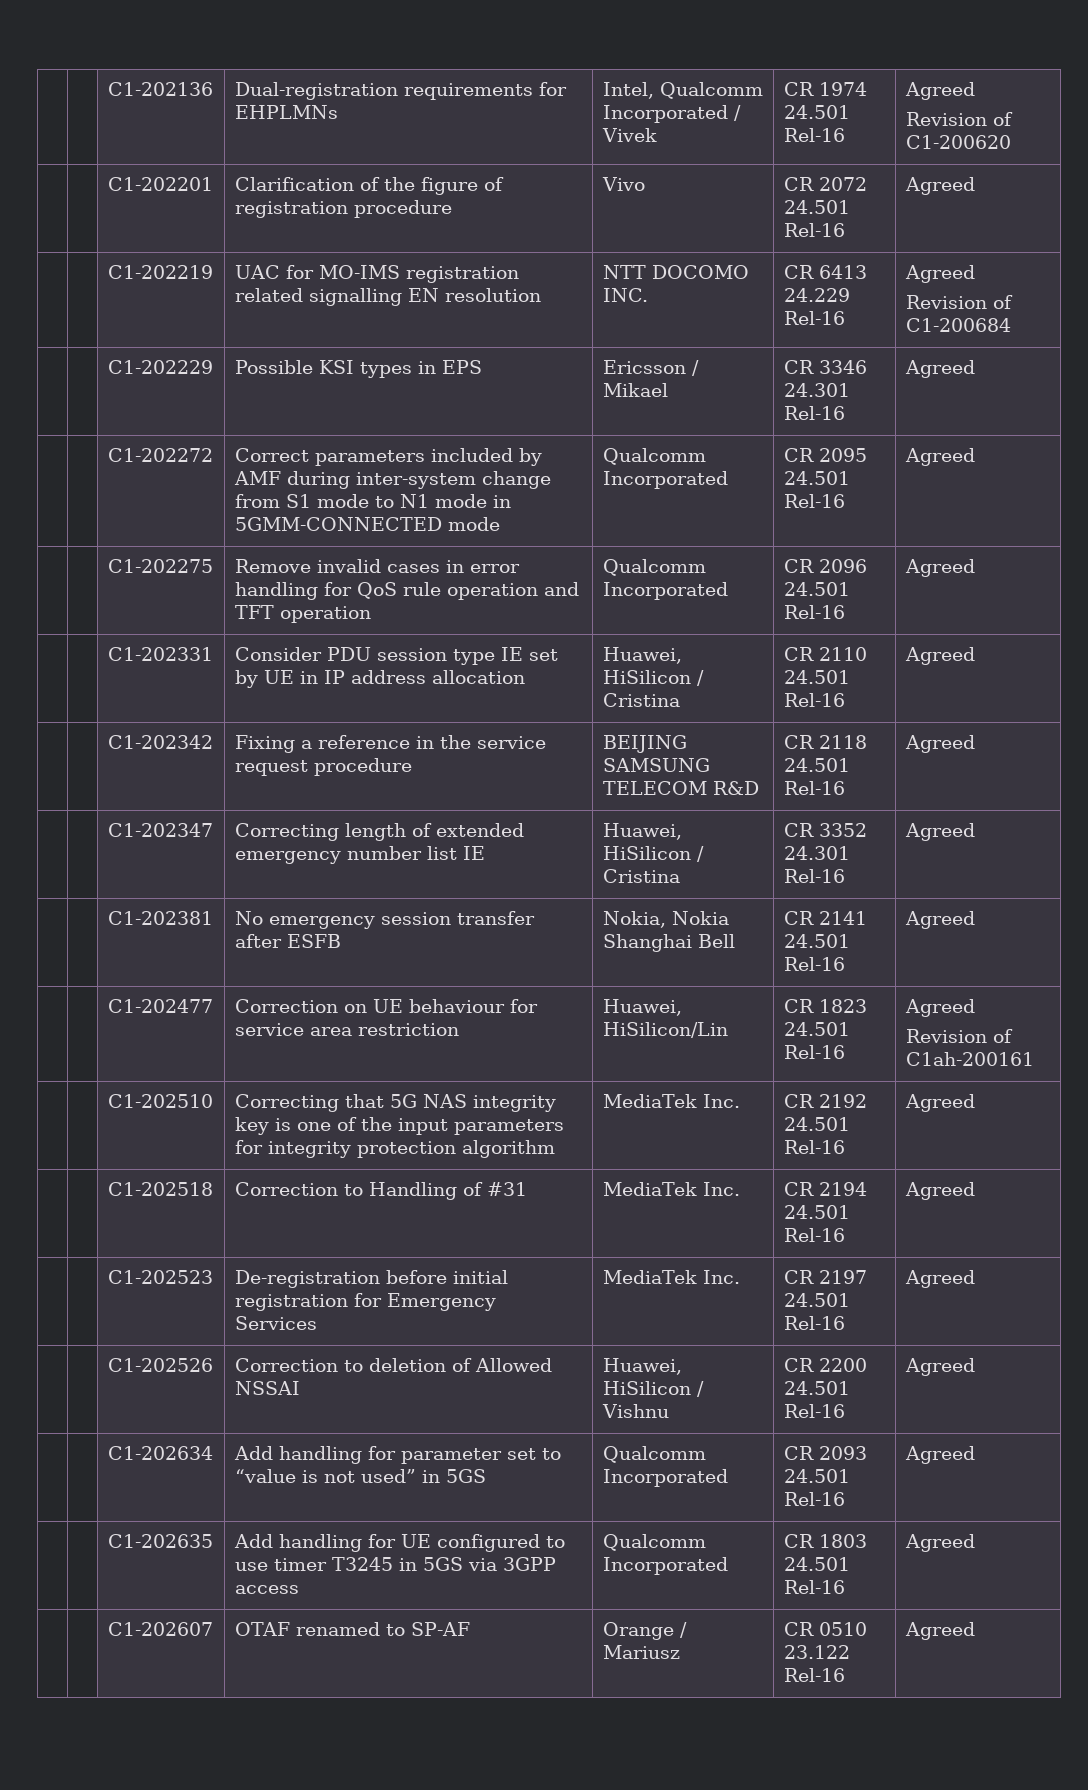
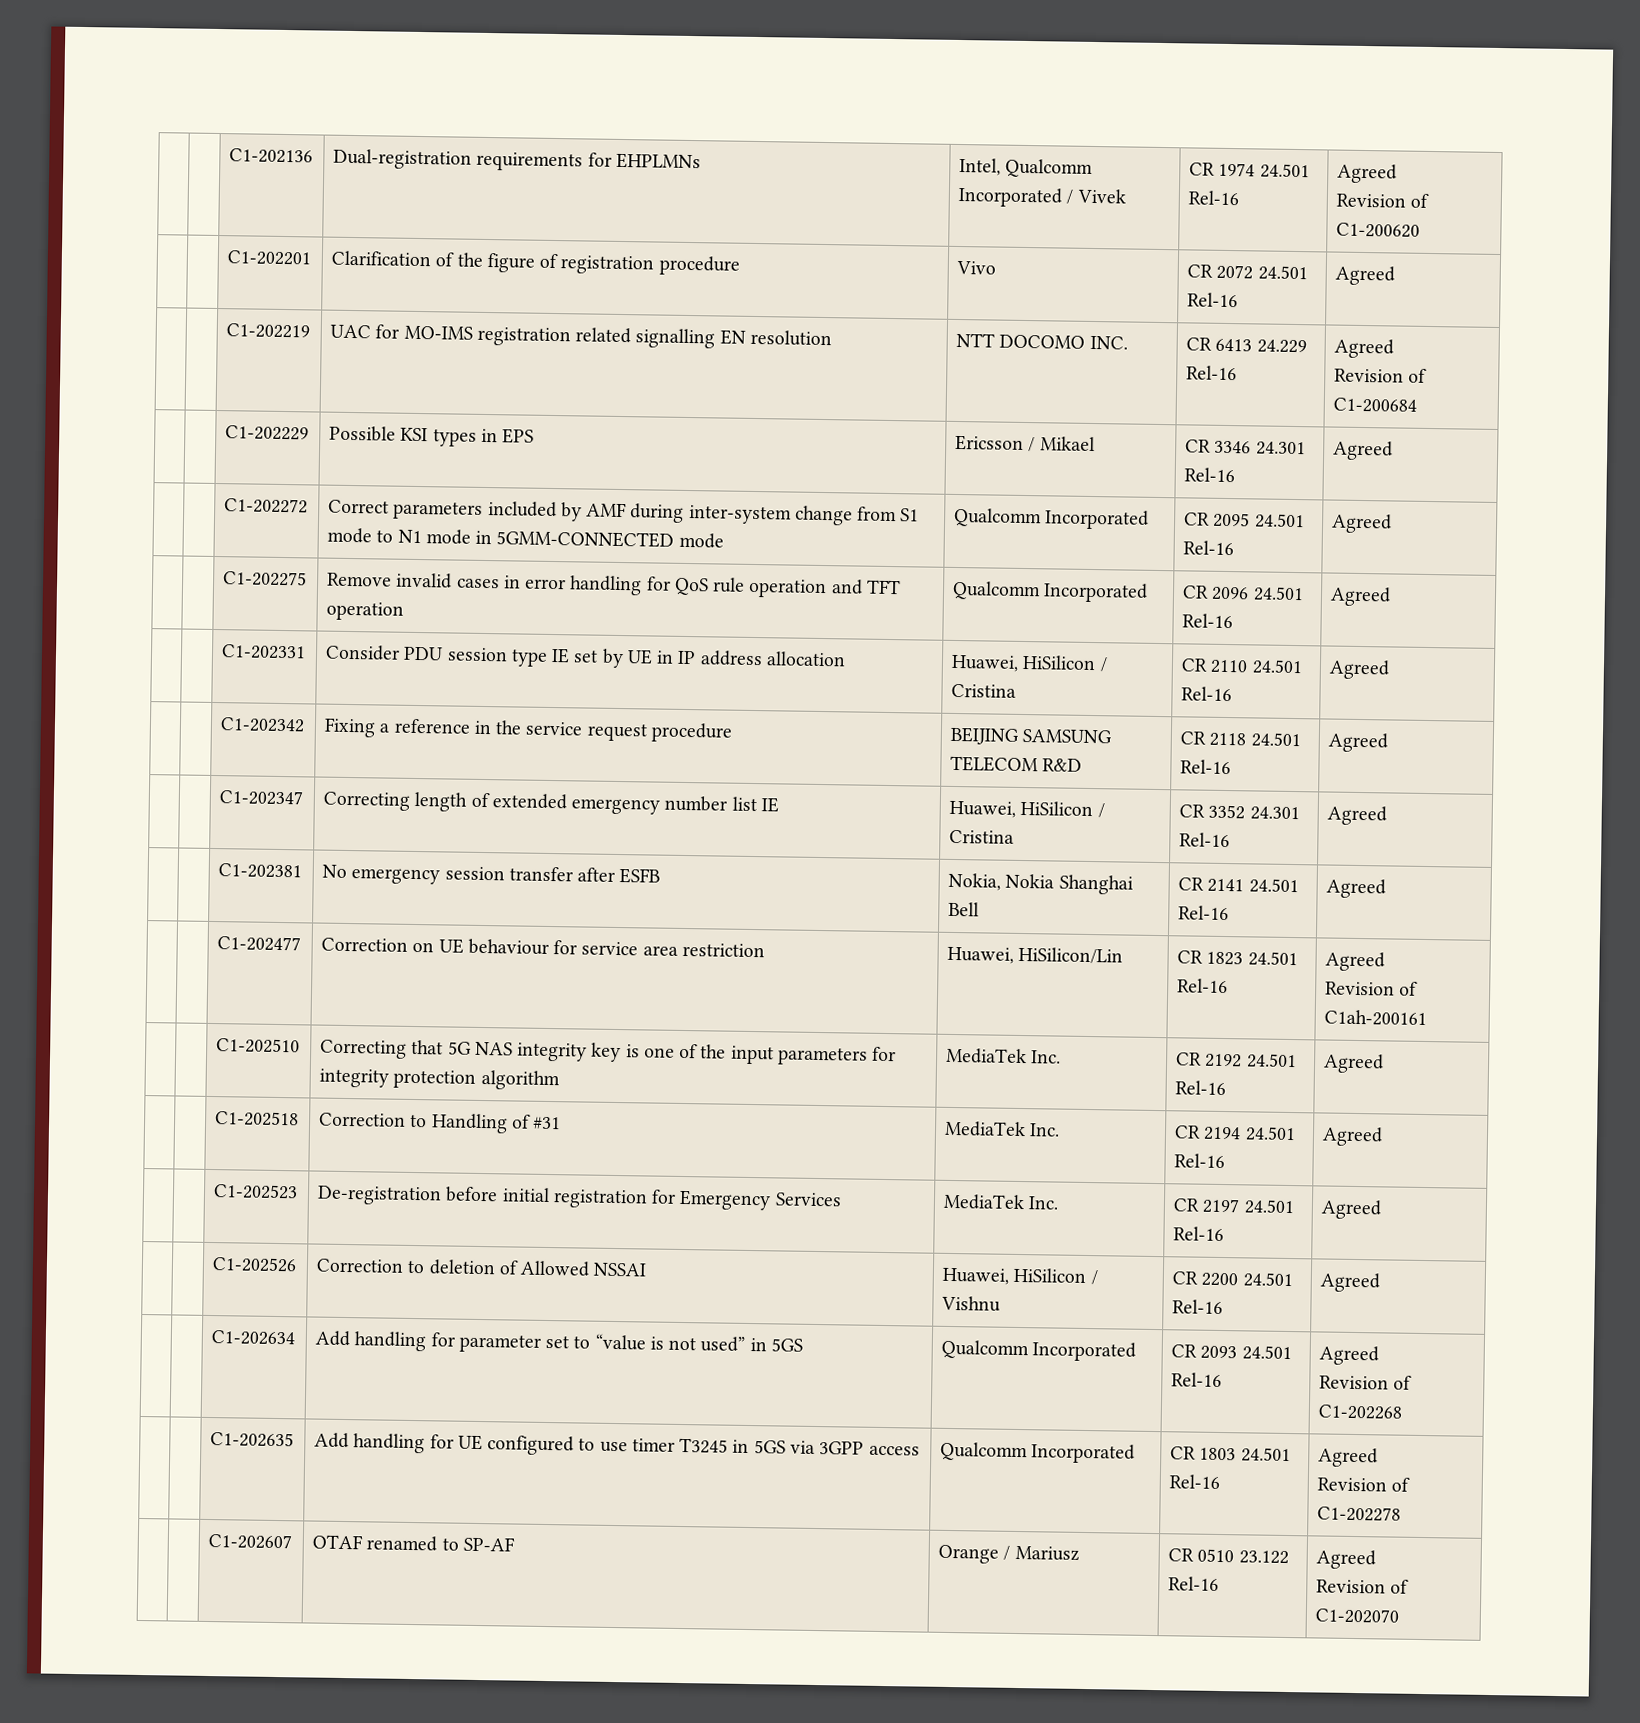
  | | C1-202634 | Add handling for parameter set to “value is not used” in 5GS | Qualcomm Incorporated | CR 2093 24.501 Rel-16 | Agreed
+ Revision of C1-202268
  | | C1-202635 | Add handling for UE configured to use timer T3245 in 5GS via 3GPP access | Qualcomm Incorporated | CR 1803 24.501 Rel-16 | Agreed
+ Revision of C1-202278
  | | C1-202607 | OTAF renamed to SP-AF | Orange / Mariusz | CR 0510 23.122 Rel-16 | Agreed
+ Revision of C1-202070

